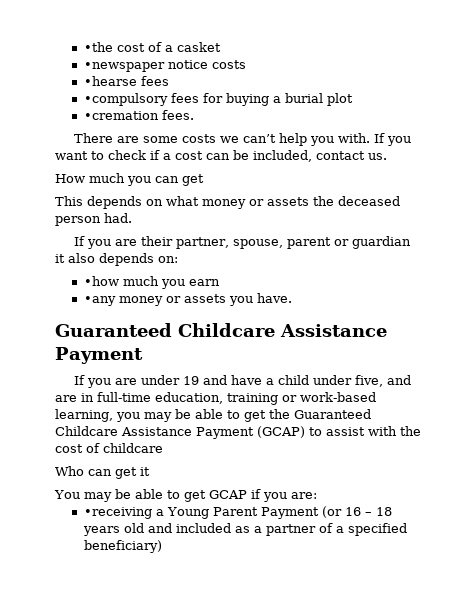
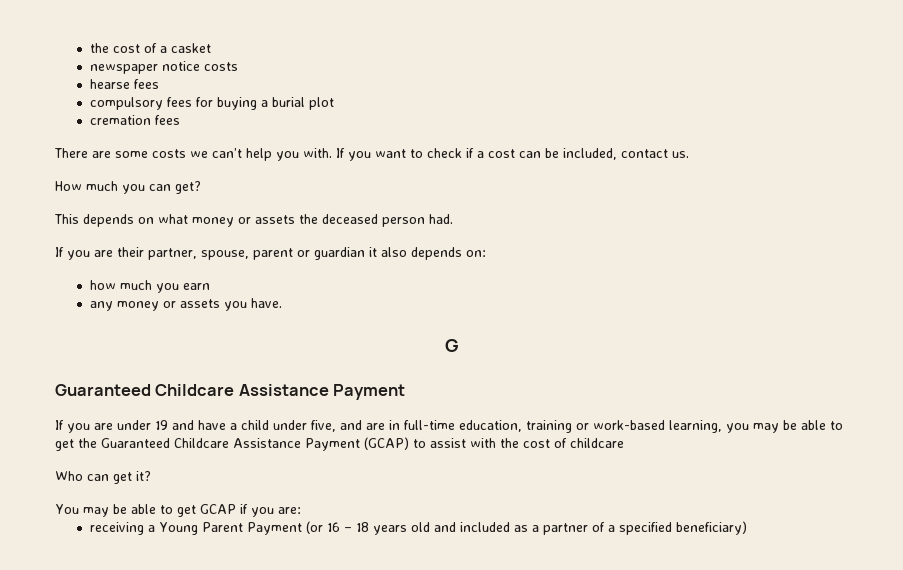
- •the cost of a casket
+ the cost of a casket
- •newspaper notice costs
+ newspaper notice costs
- •hearse fees
- •compulsory fees for buying a burial plot
+ hearse fees
+ compulsory fees for buying a burial plot
- •cremation fees.
+ cremation fees
- How much you can get
+ How much you can get?
- •how much you earn
+ how much you earn
- •any money or assets you have.
+ any money or assets you have.
+ G
- Who can get it
+ Who can get it?
- •receiving a Young Parent Payment (or 16 – 18 years old and included as a partner of a specified beneficiary)
+ receiving a Young Parent Payment (or 16 – 18 years old and included as a partner of a specified beneficiary)

